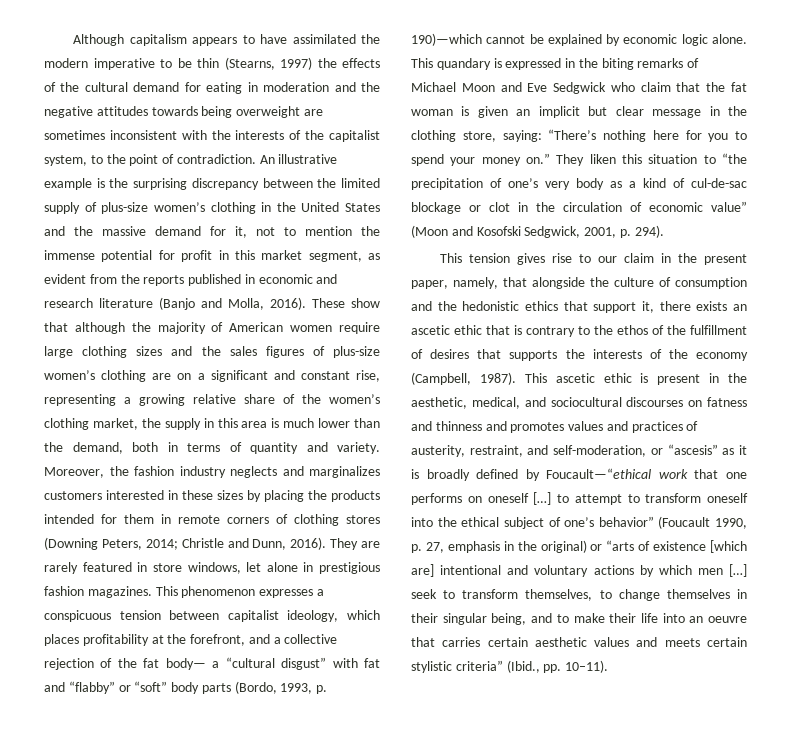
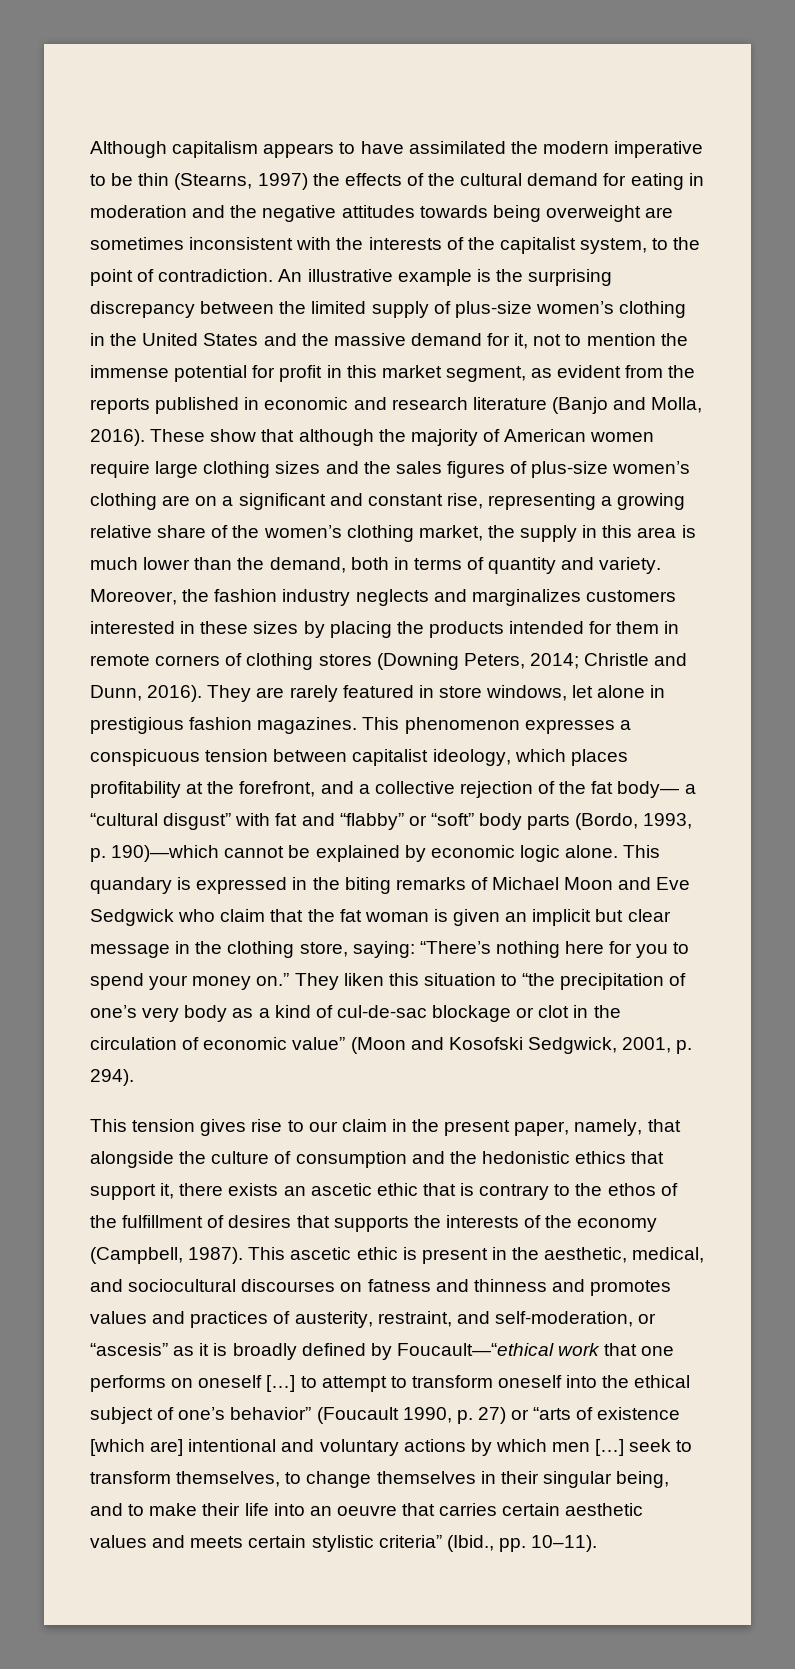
- This ascetic ethic is present in the aesthetic, medical, and sociocultural discourses on fatness and thinness and promotes values and practices of austerity, restraint, and self-moderation, or “ascesis” as it is broadly defined by Foucault—“ethical work that one performs on oneself […] to attempt to transform oneself into the ethical subject of one’s behavior” (Foucault 1990, p. 27, emphasis in the original) or “arts of existence [which are] intentional and voluntary actions by which men […] seek to transform themselves, to change themselves in their singular being, and to make their life into an oeuvre that carries certain aesthetic values and meets certain stylistic criteria” (Ibid., pp. 10–11).
+ This ascetic ethic is present in the aesthetic, medical, and sociocultural discourses on fatness and thinness and promotes values and practices of austerity, restraint, and self-moderation, or “ascesis” as it is broadly defined by Foucault—“ethical work that one performs on oneself […] to attempt to transform oneself into the ethical subject of one’s behavior” (Foucault 1990, p. 27) or “arts of existence [which are] intentional and voluntary actions by which men […] seek to transform themselves, to change themselves in their singular being, and to make their life into an oeuvre that carries certain aesthetic values and meets certain stylistic criteria” (Ibid., pp. 10–11).

